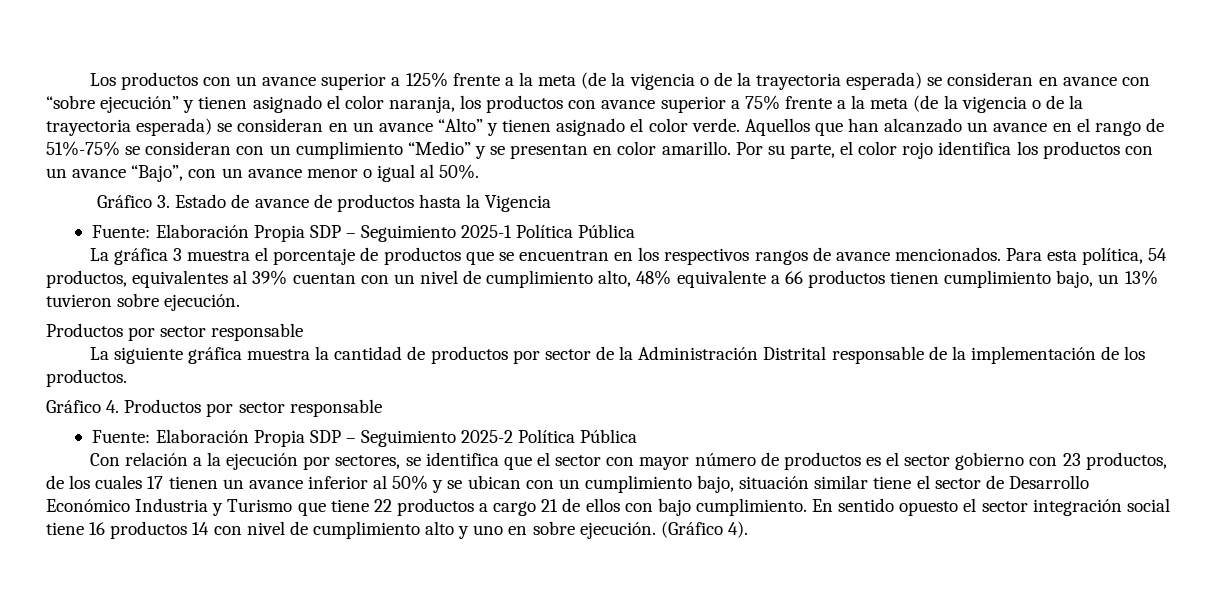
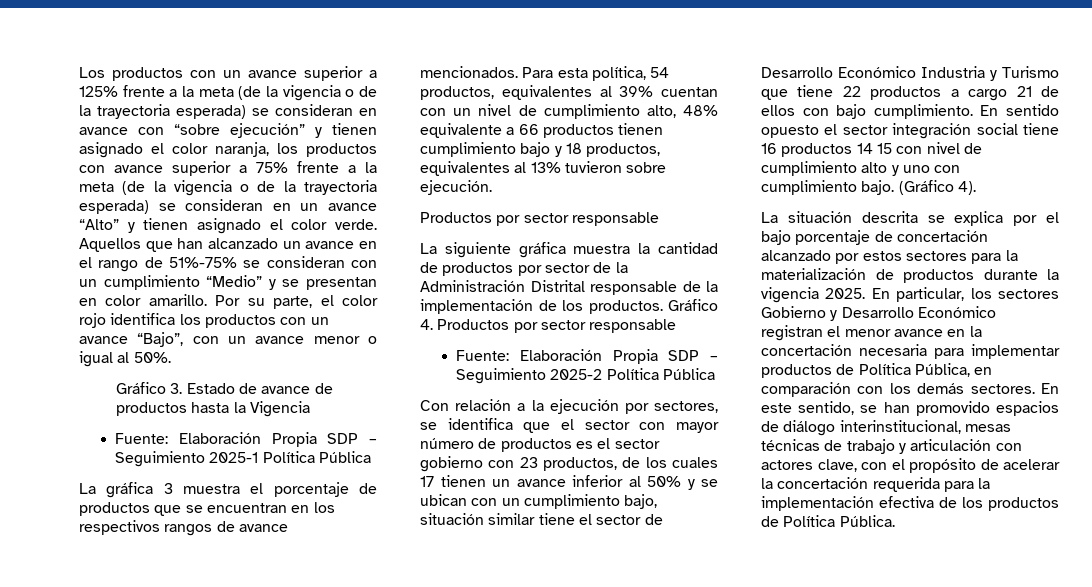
- Para esta política, 54 productos, equivalentes al 39% cuentan con un nivel de cumplimiento alto, 48% equivalente a 66 productos tienen cumplimiento bajo, un 13% tuvieron sobre ejecución.
+ Para esta política, 54 productos, equivalentes al 39% cuentan con un nivel de cumplimiento alto, 48% equivalente a 66 productos tienen cumplimiento bajo y 18 productos, equivalentes al 13% tuvieron sobre ejecución.
- La siguiente gráfica muestra la cantidad de productos por sector de la Administración Distrital responsable de la implementación de los productos.
- Gráfico 4. Productos por sector responsable
+ La siguiente gráfica muestra la cantidad de productos por sector de la Administración Distrital responsable de la implementación de los productos. Gráfico 4. Productos por sector responsable
- En sentido opuesto el sector integración social tiene 16 productos 14 con nivel de cumplimiento alto y uno en sobre ejecución.
+ En sentido opuesto el sector integración social tiene 16 productos 14 15 con nivel de cumplimiento alto y uno con cumplimiento bajo.
+ La situación descrita se explica por el bajo porcentaje de concertación alcanzado por estos sectores para la materialización de productos durante la vigencia 2025. En particular, los sectores Gobierno y Desarrollo Económico registran el menor avance en la concertación necesaria para implementar productos de Política Pública, en comparación con los demás sectores. En este sentido, se han promovido espacios de diálogo interinstitucional, mesas técnicas de trabajo y articulación con actores clave, con el propósito de acelerar la concertación requerida para la implementación efectiva de los productos de Política Pública.

